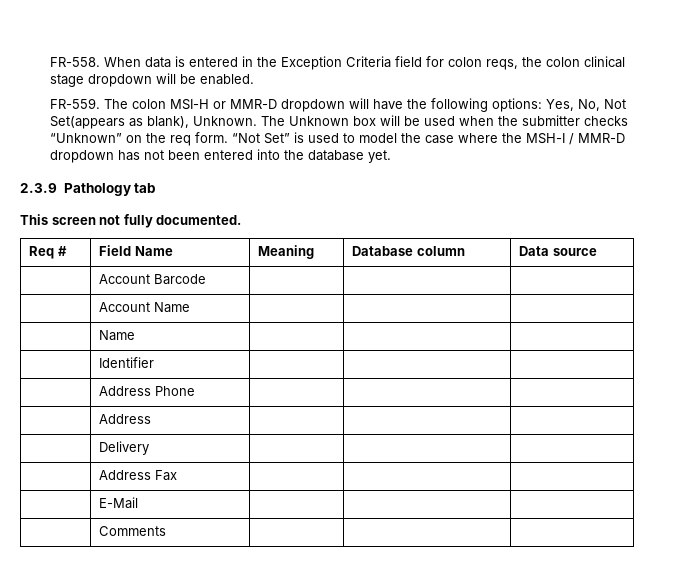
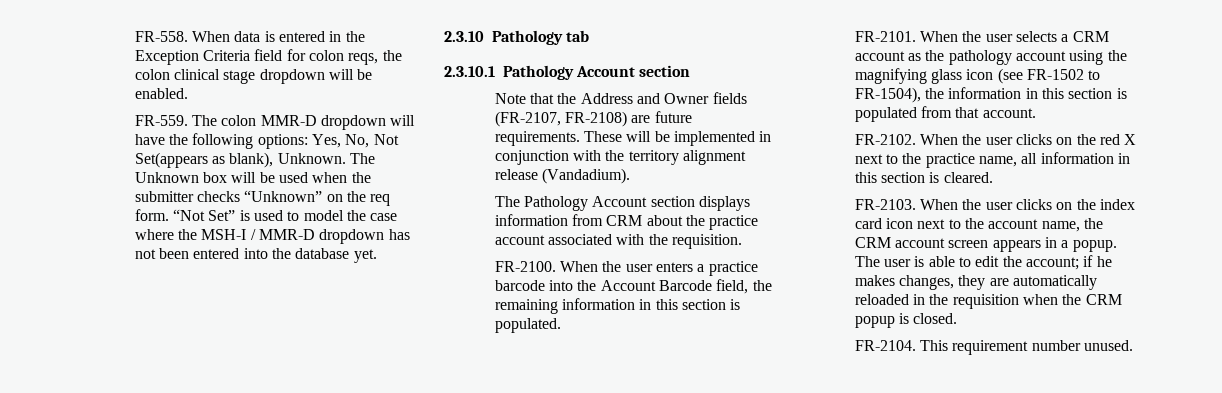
- The colon MSI-H or MMR-D dropdown will have the following options: Yes, No, Not Set(appears as blank), Unknown.
+ The colon MMR-D dropdown will have the following options: Yes, No, Not Set(appears as blank), Unknown.
- 2.3.9 Pathology tab
+ 2.3.10 Pathology tab
- This screen not fully documented.
- Req # | Field Name | Meaning | Database column | Data source
- | Account Barcode | | |
- | Account Name | | |
- | Name | | |
- | Identifier | | |
- | Address Phone | | |
- | Address | | |
- | Delivery | | |
- | Address Fax | | |
- | E-Mail | | |
- | Comments | | |
+ 2.3.10.1 Pathology Account section
+ Note that the Address and Owner fields (FR-2107, FR-2108) are future requirements. These will be implemented in conjunction with the territory alignment release (Vandadium).
+ The Pathology Account section displays information from CRM about the practice account associated with the requisition.
+ FR-2100. When the user enters a practice barcode into the Account Barcode field, the remaining information in this section is populated.
+ FR-2101. When the user selects a CRM account as the pathology account using the magnifying glass icon (see FR-1502 to FR-1504), the information in this section is populated from that account.
+ FR-2102. When the user clicks on the red X next to the practice name, all information in this section is cleared.
+ FR-2103. When the user clicks on the index card icon next to the account name, the CRM account screen appears in a popup. The user is able to edit the account; if he makes changes, they are automatically reloaded in the requisition when the CRM popup is closed.
+ FR-2104. This requirement number unused.

